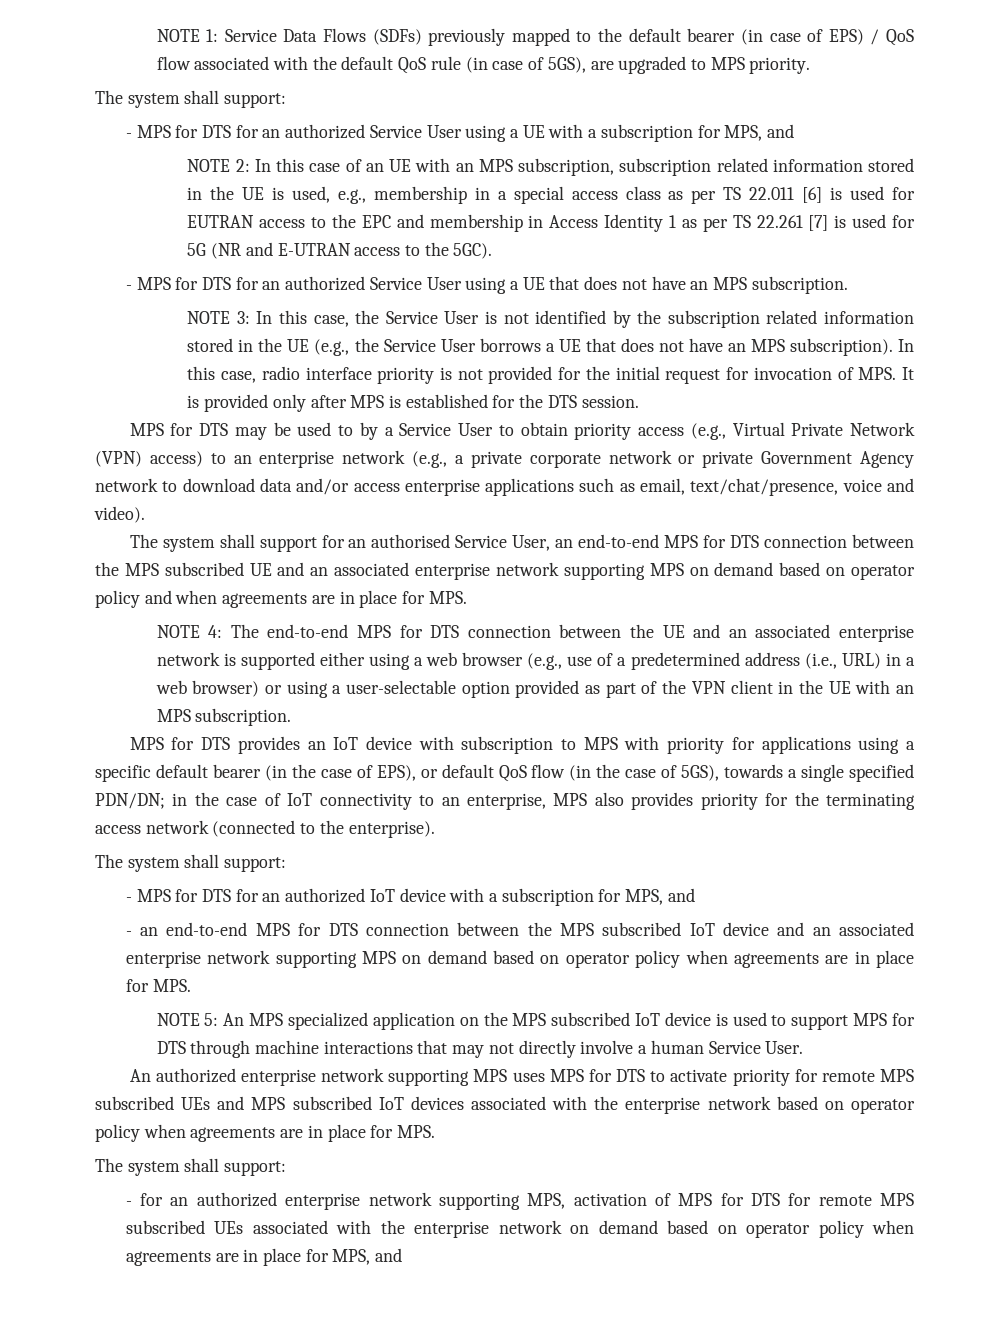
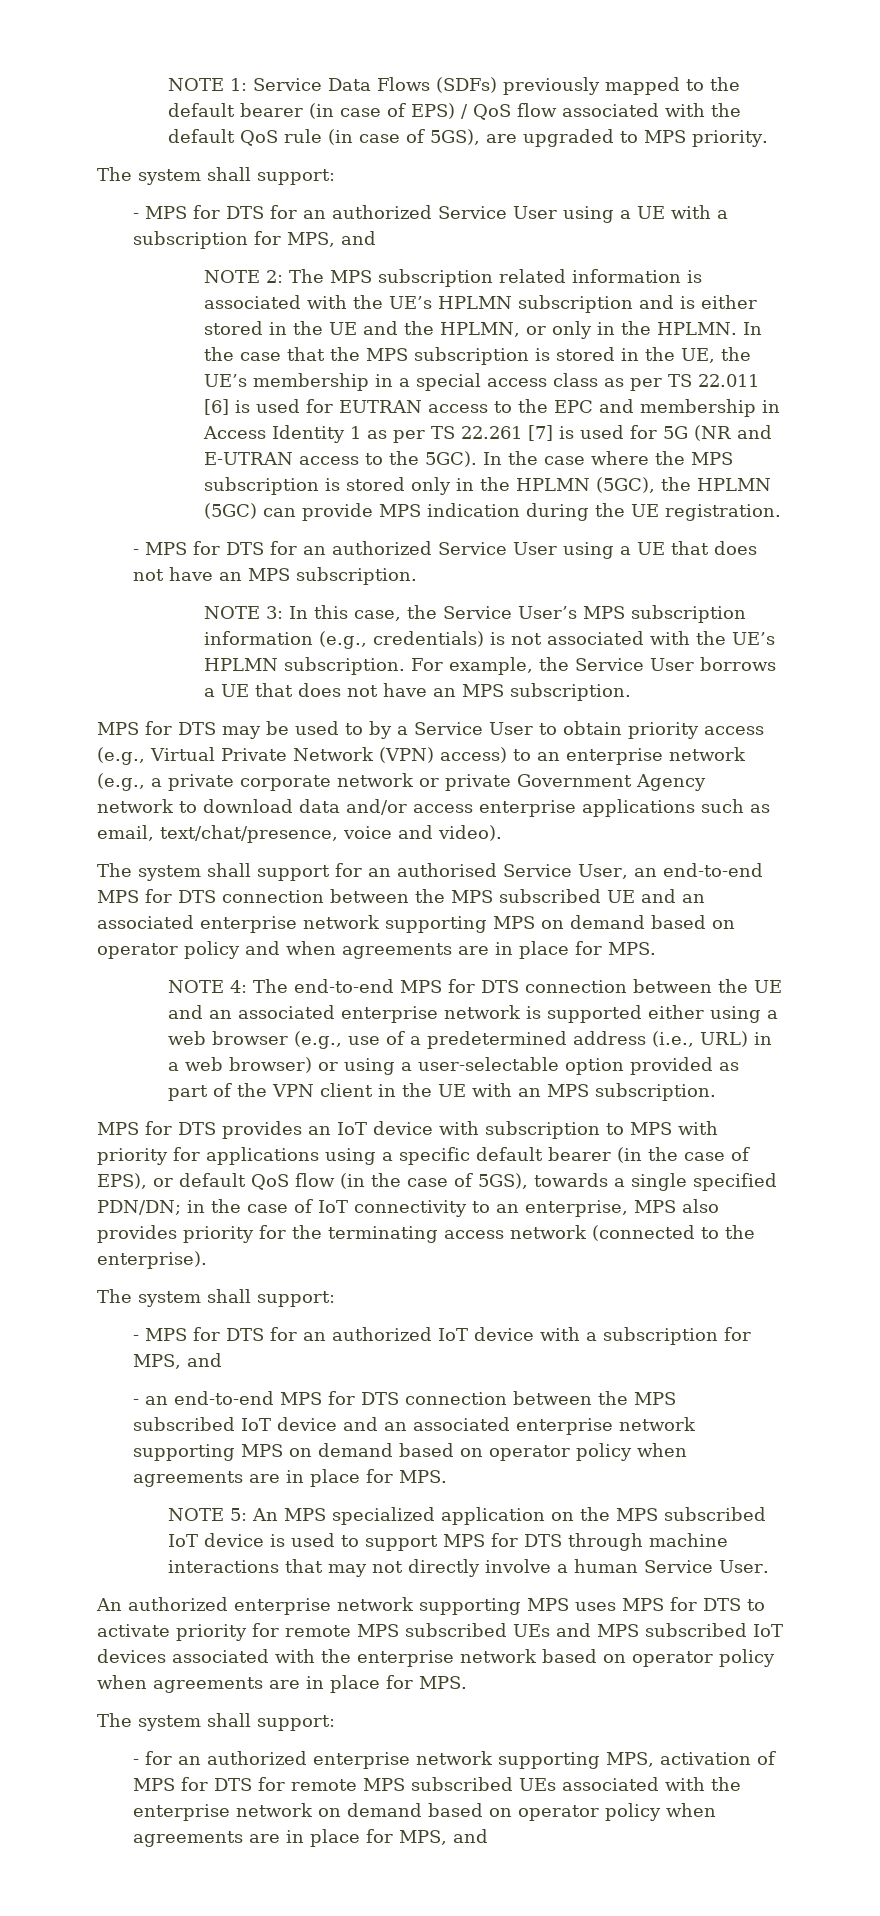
- NOTE 2: In this case of an UE with an MPS subscription, subscription related information stored in the UE is used, e.g., membership in a special access class as per TS 22.011 [6] is used for EUTRAN access to the EPC and membership in Access Identity 1 as per TS 22.261 [7] is used for 5G (NR and E-UTRAN access to the 5GC).
+ NOTE 2: The MPS subscription related information is associated with the UE’s HPLMN subscription and is either stored in the UE and the HPLMN, or only in the HPLMN. In the case that the MPS subscription is stored in the UE, the UE’s membership in a special access class as per TS 22.011 [6] is used for EUTRAN access to the EPC and membership in Access Identity 1 as per TS 22.261 [7] is used for 5G (NR and E-UTRAN access to the 5GC). In the case where the MPS subscription is stored only in the HPLMN (5GC), the HPLMN (5GC) can provide MPS indication during the UE registration.
- NOTE 3: In this case, the Service User is not identified by the subscription related information stored in the UE (e.g., the Service User borrows a UE that does not have an MPS subscription). In this case, radio interface priority is not provided for the initial request for invocation of MPS. It is provided only after MPS is established for the DTS session.
+ NOTE 3: In this case, the Service User’s MPS subscription information (e.g., credentials) is not associated with the UE’s HPLMN subscription. For example, the Service User borrows a UE that does not have an MPS subscription.

